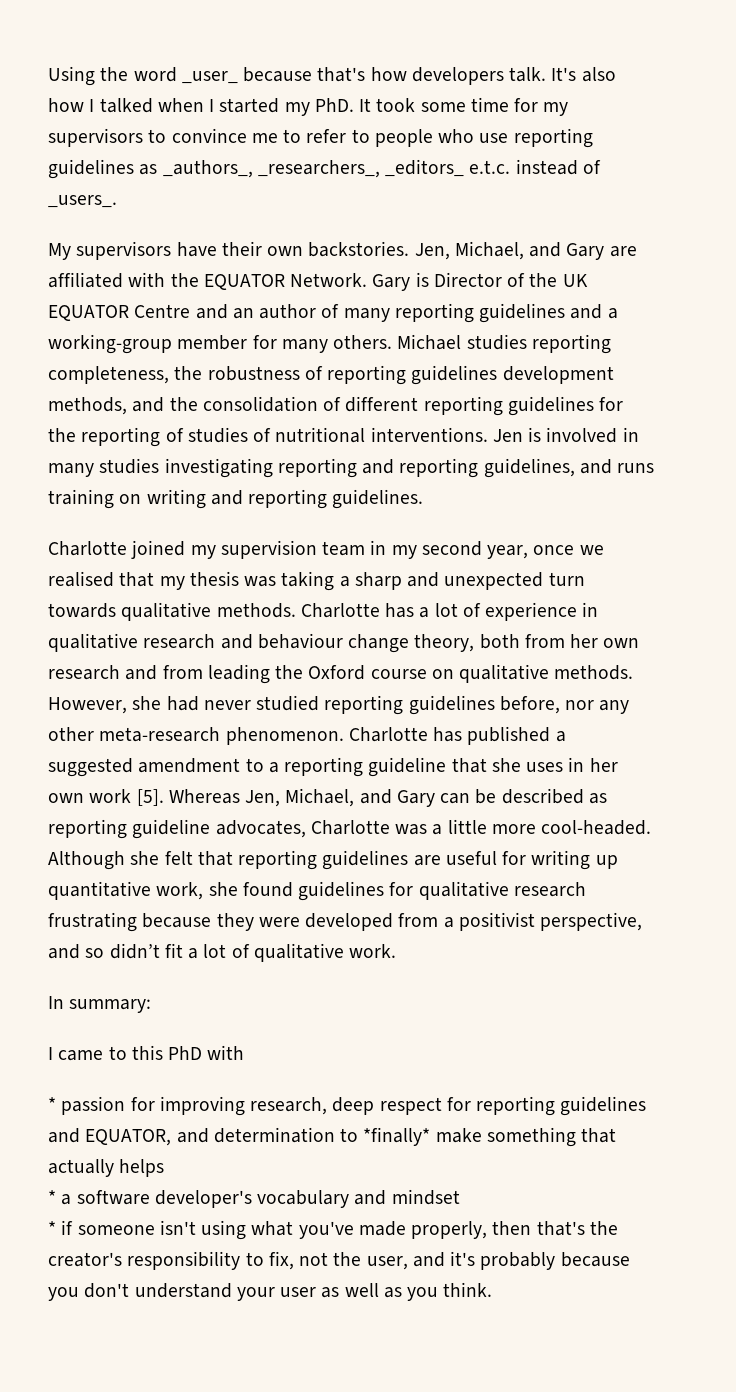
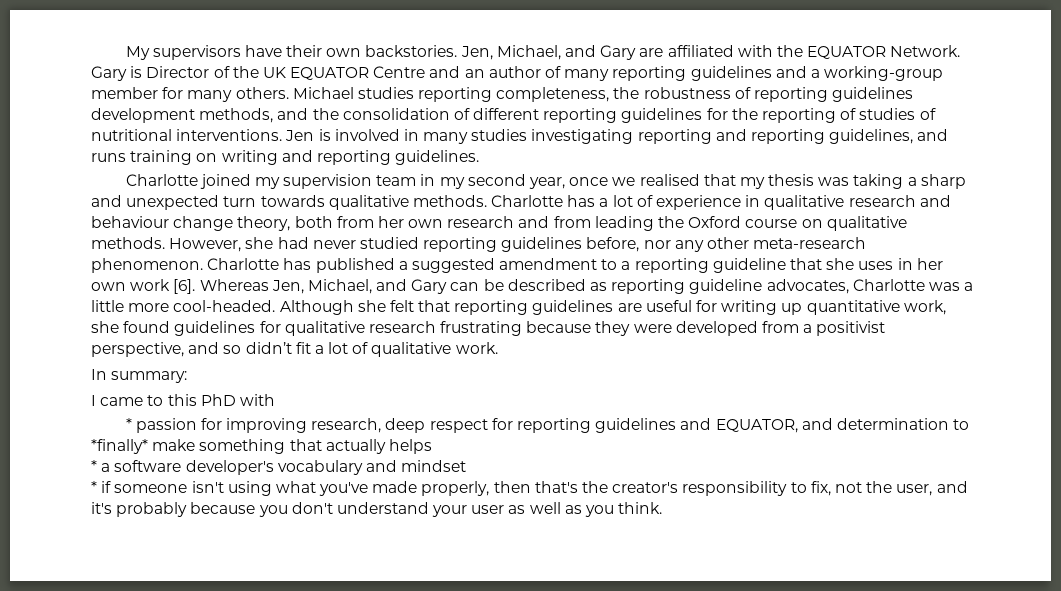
- Using the word _user_ because that's how developers talk. It's also how I talked when I started my PhD. It took some time for my supervisors to convince me to refer to people who use reporting guidelines as _authors_, _researchers_, _editors_ e.t.c. instead of _users_.
- Charlotte has published a suggested amendment to a reporting guideline that she uses in her own work [5].
+ Charlotte has published a suggested amendment to a reporting guideline that she uses in her own work [6].

